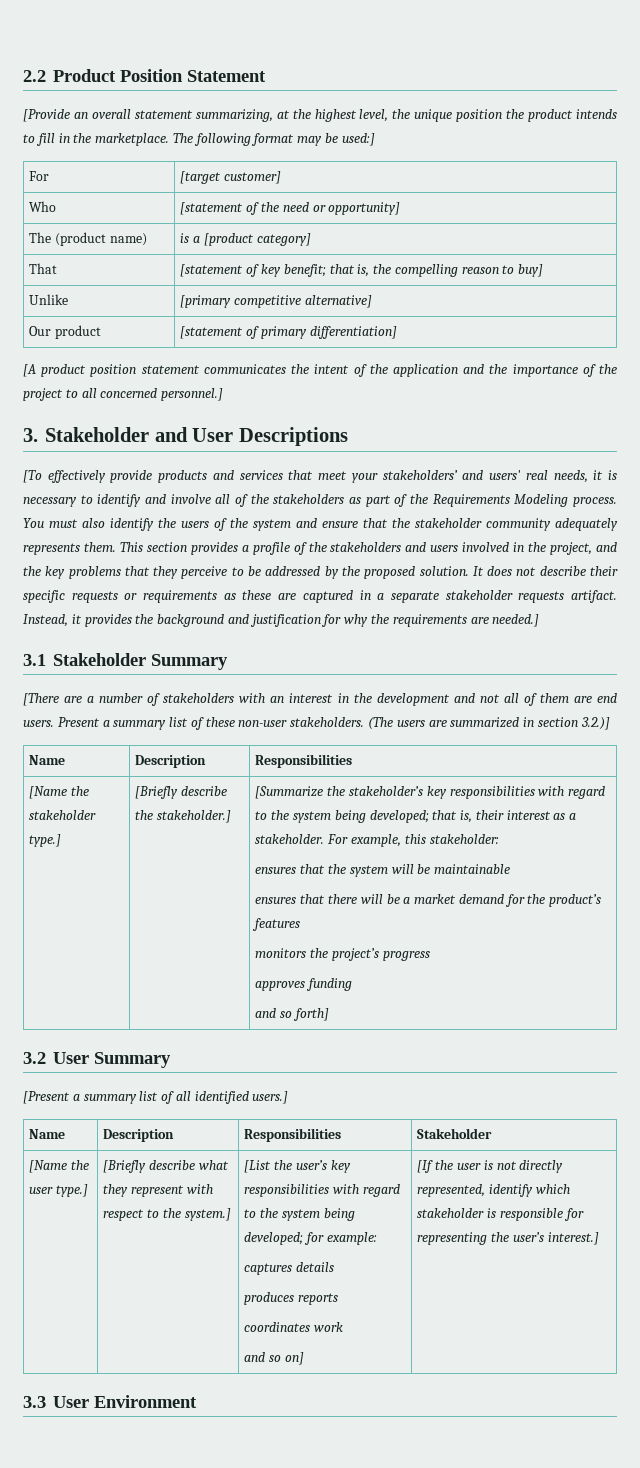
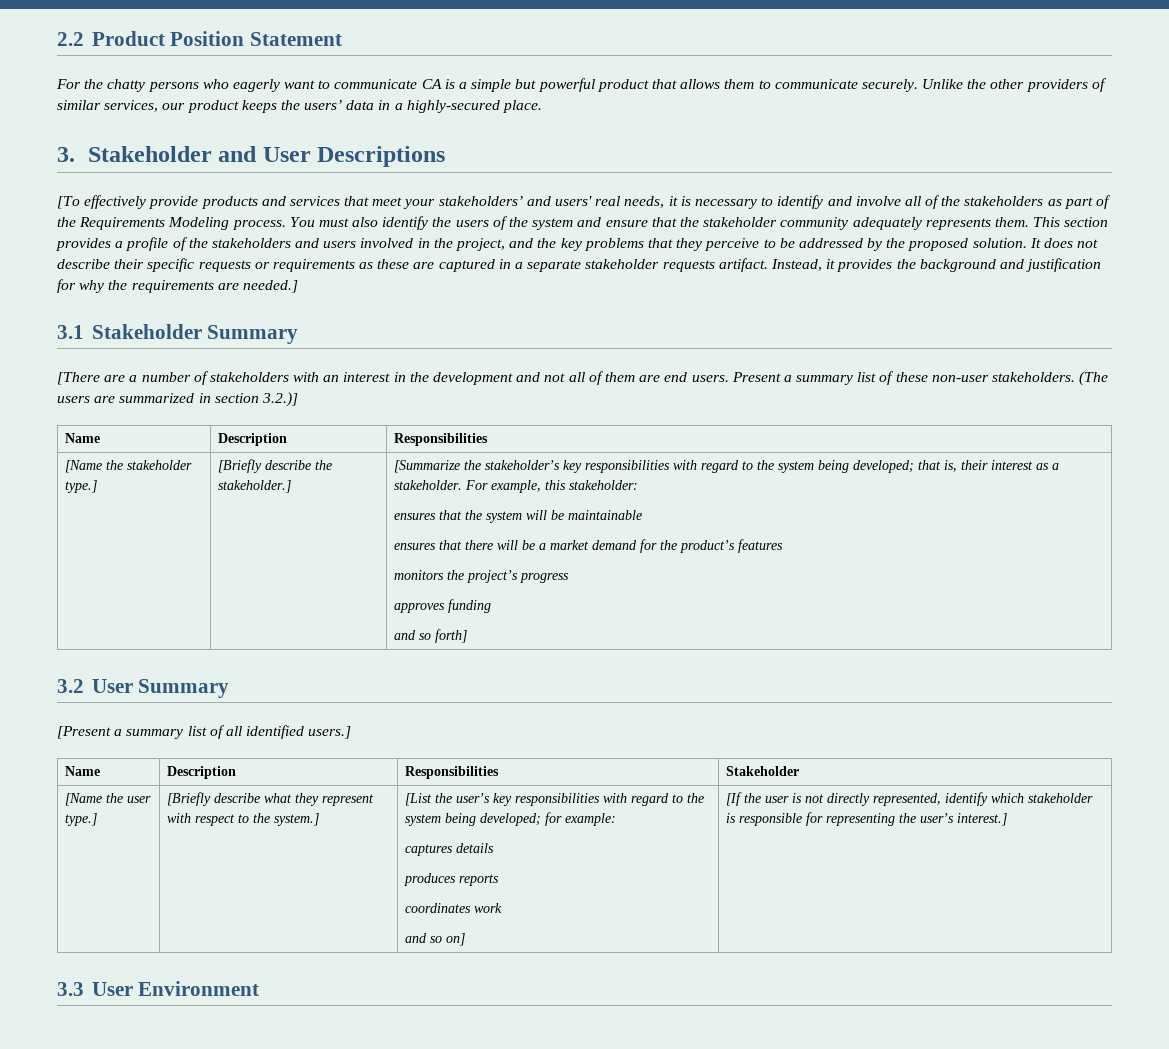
- [Provide an overall statement summarizing, at the highest level, the unique position the product intends to fill in the marketplace. The following format may be used:]
- For | [target customer]
- Who | [statement of the need or opportunity]
- The (product name) | is a [product category]
- That | [statement of key benefit; that is, the compelling reason to buy]
- Unlike | [primary competitive alternative]
- Our product | [statement of primary differentiation]
- [A product position statement communicates the intent of the application and the importance of the project to all concerned personnel.]
+ For the chatty persons who eagerly want to communicate CA is a simple but powerful product that allows them to communicate securely. Unlike the other providers of similar services, our product keeps the users’ data in a highly-secured place.

